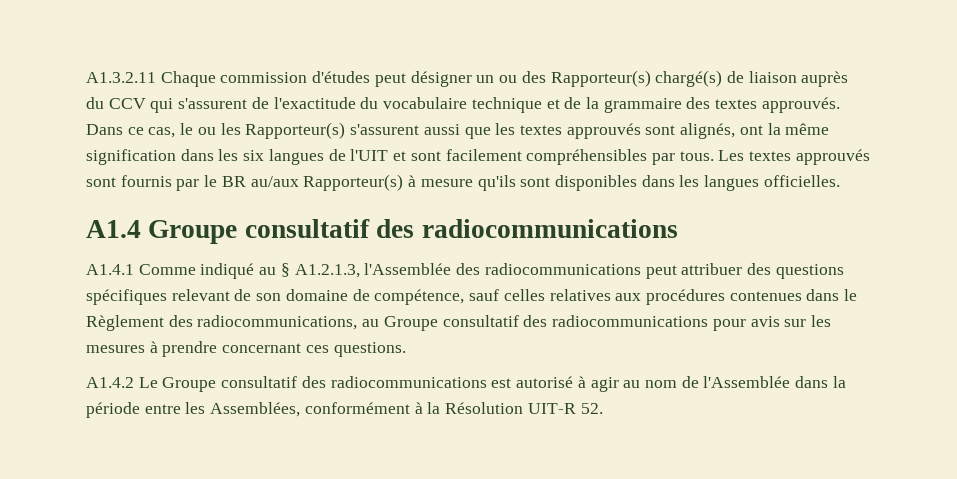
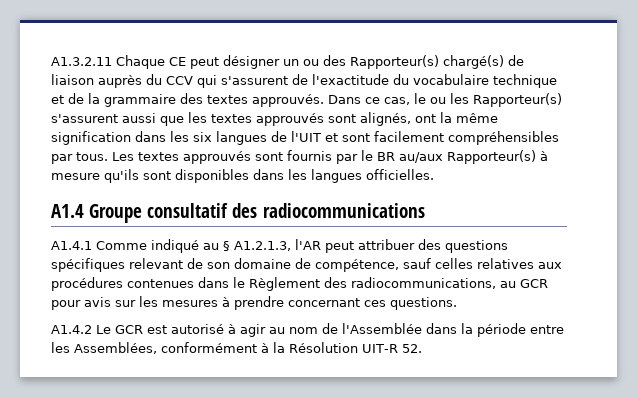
- A1.3.2.11 Chaque commission d'études peut désigner un ou des Rapporteur(s) chargé(s) de liaison auprès du CCV qui s'assurent de l'exactitude du vocabulaire technique et de la grammaire des textes approuvés.
+ A1.3.2.11 Chaque CE peut désigner un ou des Rapporteur(s) chargé(s) de liaison auprès du CCV qui s'assurent de l'exactitude du vocabulaire technique et de la grammaire des textes approuvés.
- A1.4.1 Comme indiqué au § A1.2.1.3, l'Assemblée des radiocommunications peut attribuer des questions spécifiques relevant de son domaine de compétence, sauf celles relatives aux procédures contenues dans le Règlement des radiocommunications, au Groupe consultatif des radiocommunications pour avis sur les mesures à prendre concernant ces questions.
+ A1.4.1 Comme indiqué au § A1.2.1.3, l'AR peut attribuer des questions spécifiques relevant de son domaine de compétence, sauf celles relatives aux procédures contenues dans le Règlement des radiocommunications, au GCR pour avis sur les mesures à prendre concernant ces questions.
- A1.4.2 Le Groupe consultatif des radiocommunications est autorisé à agir au nom de l'Assemblée dans la période entre les Assemblées, conformément à la Résolution UIT-R 52.
+ A1.4.2 Le GCR est autorisé à agir au nom de l'Assemblée dans la période entre les Assemblées, conformément à la Résolution UIT-R 52.

